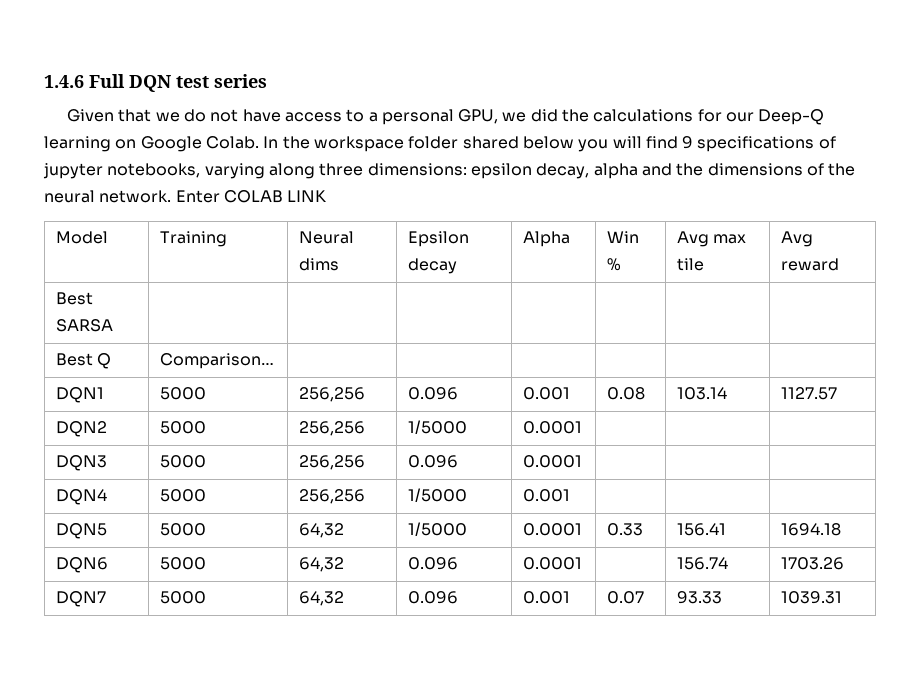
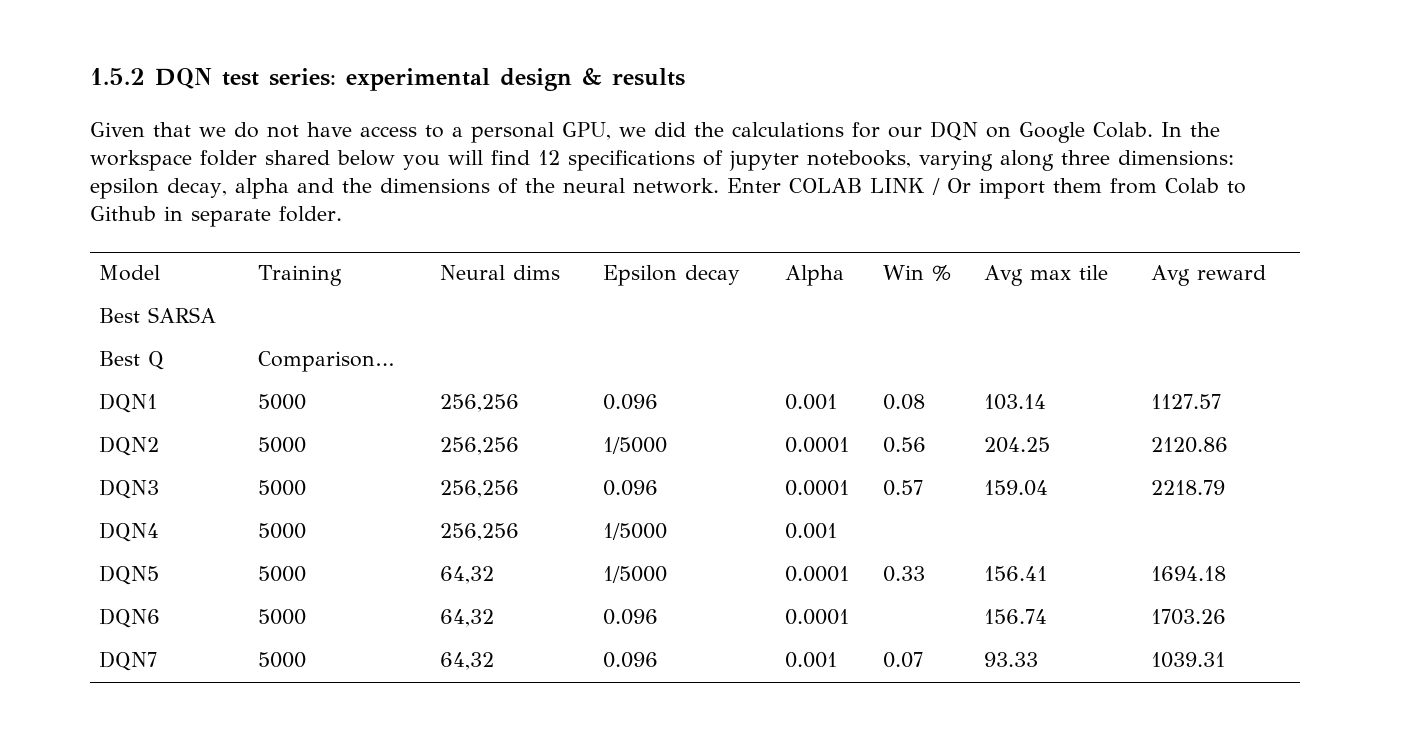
- 1.4.6 Full DQN test series
+ 1.5.2 DQN test series: experimental design & results
- Given that we do not have access to a personal GPU, we did the calculations for our Deep-Q learning on Google Colab.
+ Given that we do not have access to a personal GPU, we did the calculations for our DQN on Google Colab.
- In the workspace folder shared below you will find 9 specifications of jupyter notebooks, varying along three dimensions: epsilon decay, alpha and the dimensions of the neural network.
+ In the workspace folder shared below you will find 12 specifications of jupyter notebooks, varying along three dimensions: epsilon decay, alpha and the dimensions of the neural network.
- Enter COLAB LINK
+ Enter COLAB LINK / Or import them from Colab to Github in separate folder.
- DQN2 | 5000 | 256,256 | 1/5000 | 0.0001 | | |
+ DQN2 | 5000 | 256,256 | 1/5000 | 0.0001 | 0.56 | 204.25 | 2120.86
- DQN3 | 5000 | 256,256 | 0.096 | 0.0001 | | |
+ DQN3 | 5000 | 256,256 | 0.096 | 0.0001 | 0.57 | 159.04 | 2218.79

